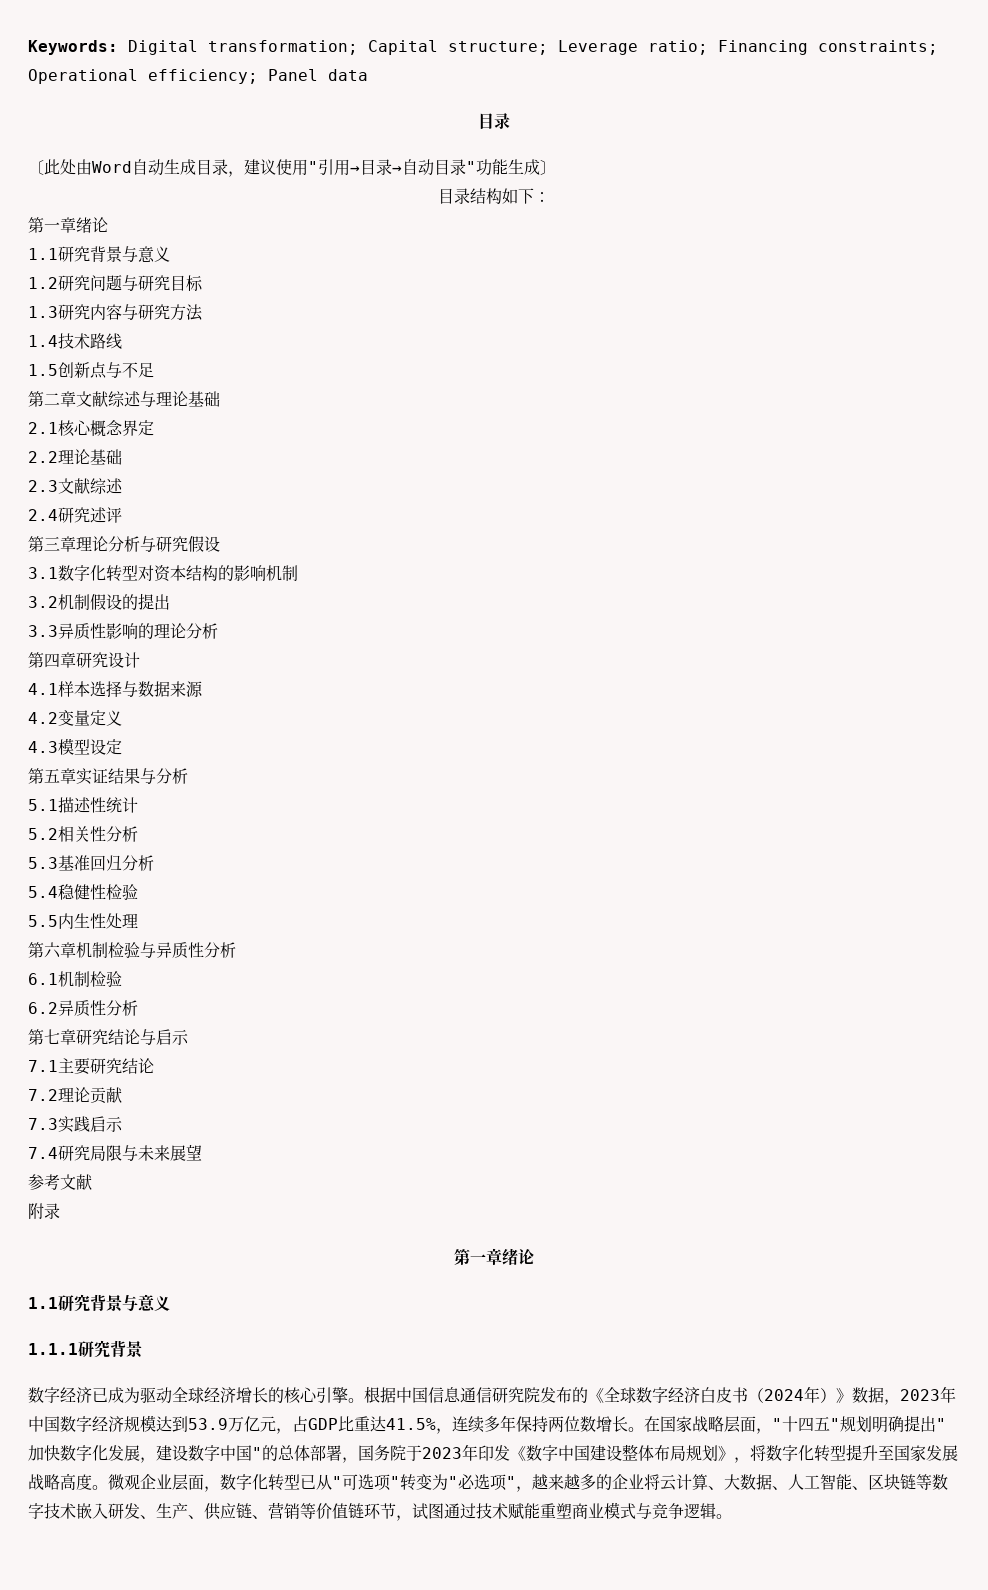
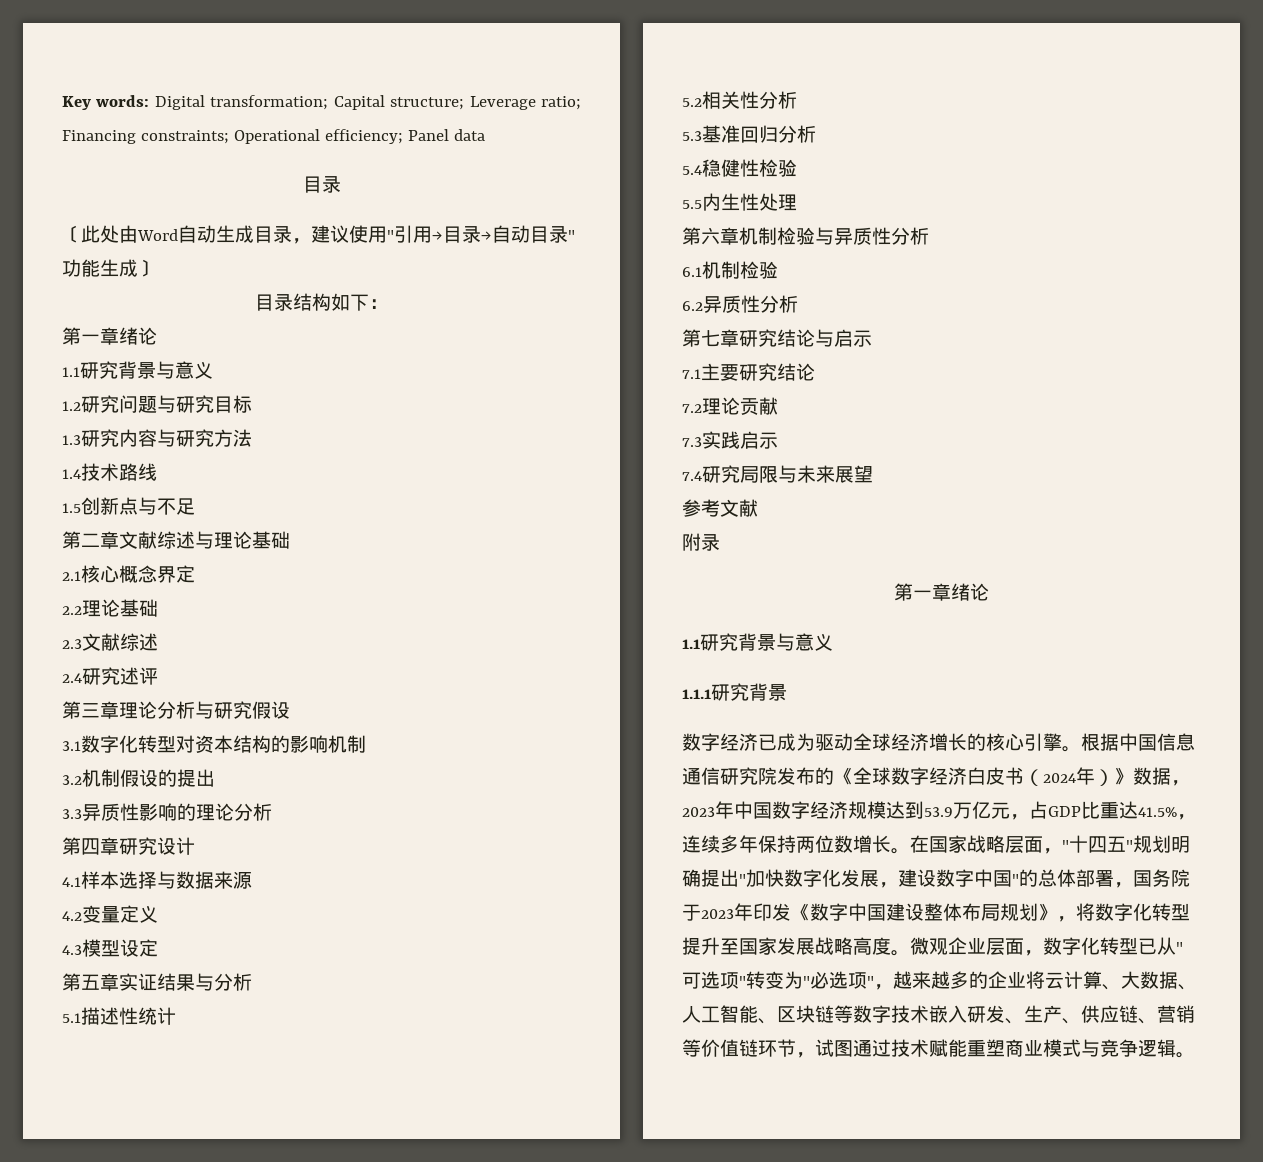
- Keywords: Digital transformation; Capital structure; Leverage ratio; Financing constraints; Operational efficiency; Panel data
+ Key words: Digital transformation; Capital structure; Leverage ratio; Financing constraints; Operational efficiency; Panel data

